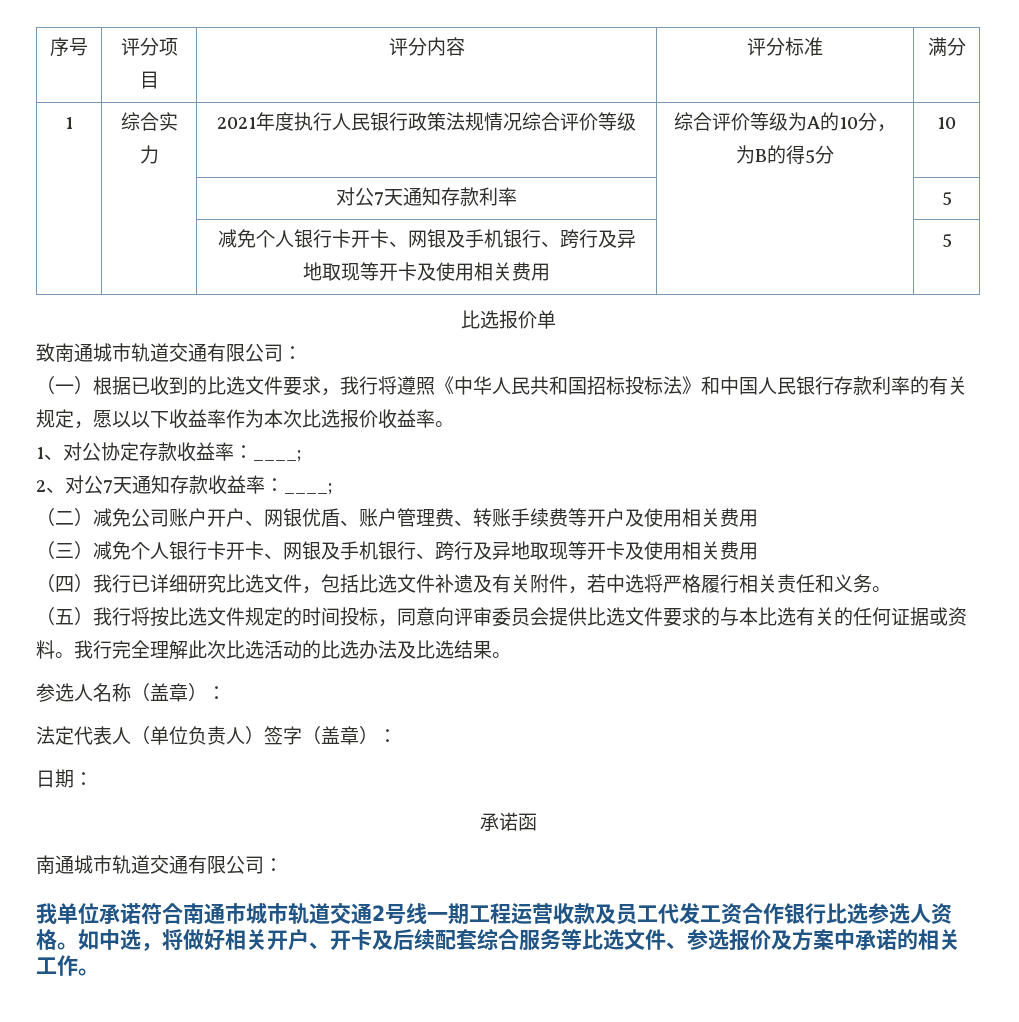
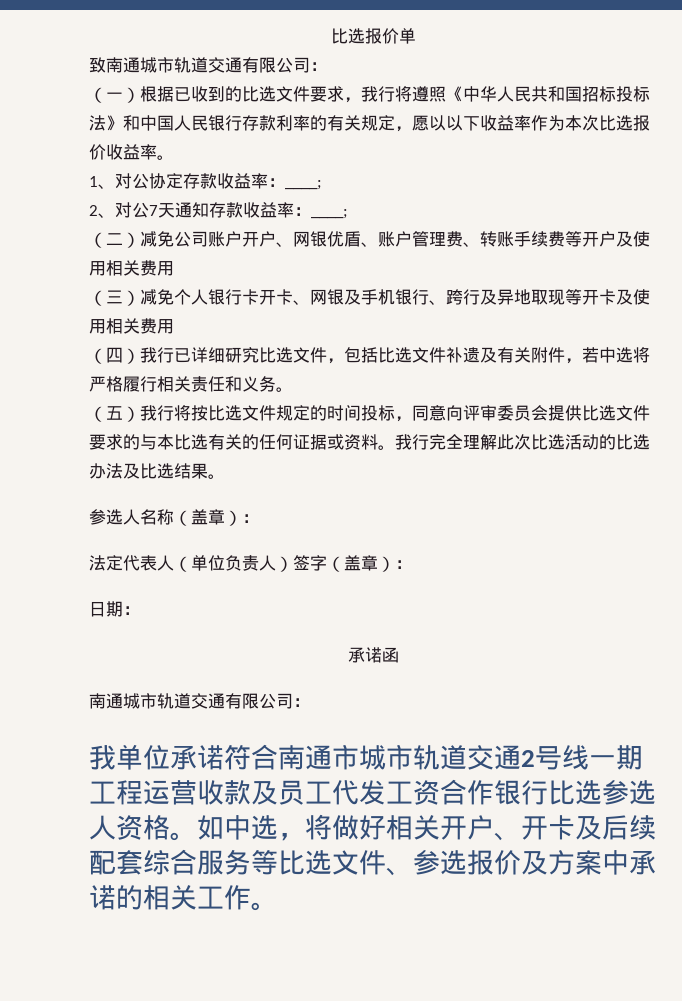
- 序号 | 评分项目 | 评分内容 | 评分标准 | 满分
- 1 | 综合实力 | 2021年度执行人民银行政策法规情况综合评价等级 | 综合评价等级为A的10分，为B的得5分 | 10
- | | 对公7天通知存款利率 | | 5
- | | 减免个人银行卡开卡、网银及手机银行、跨行及异地取现等开卡及使用相关费用 | | 5

